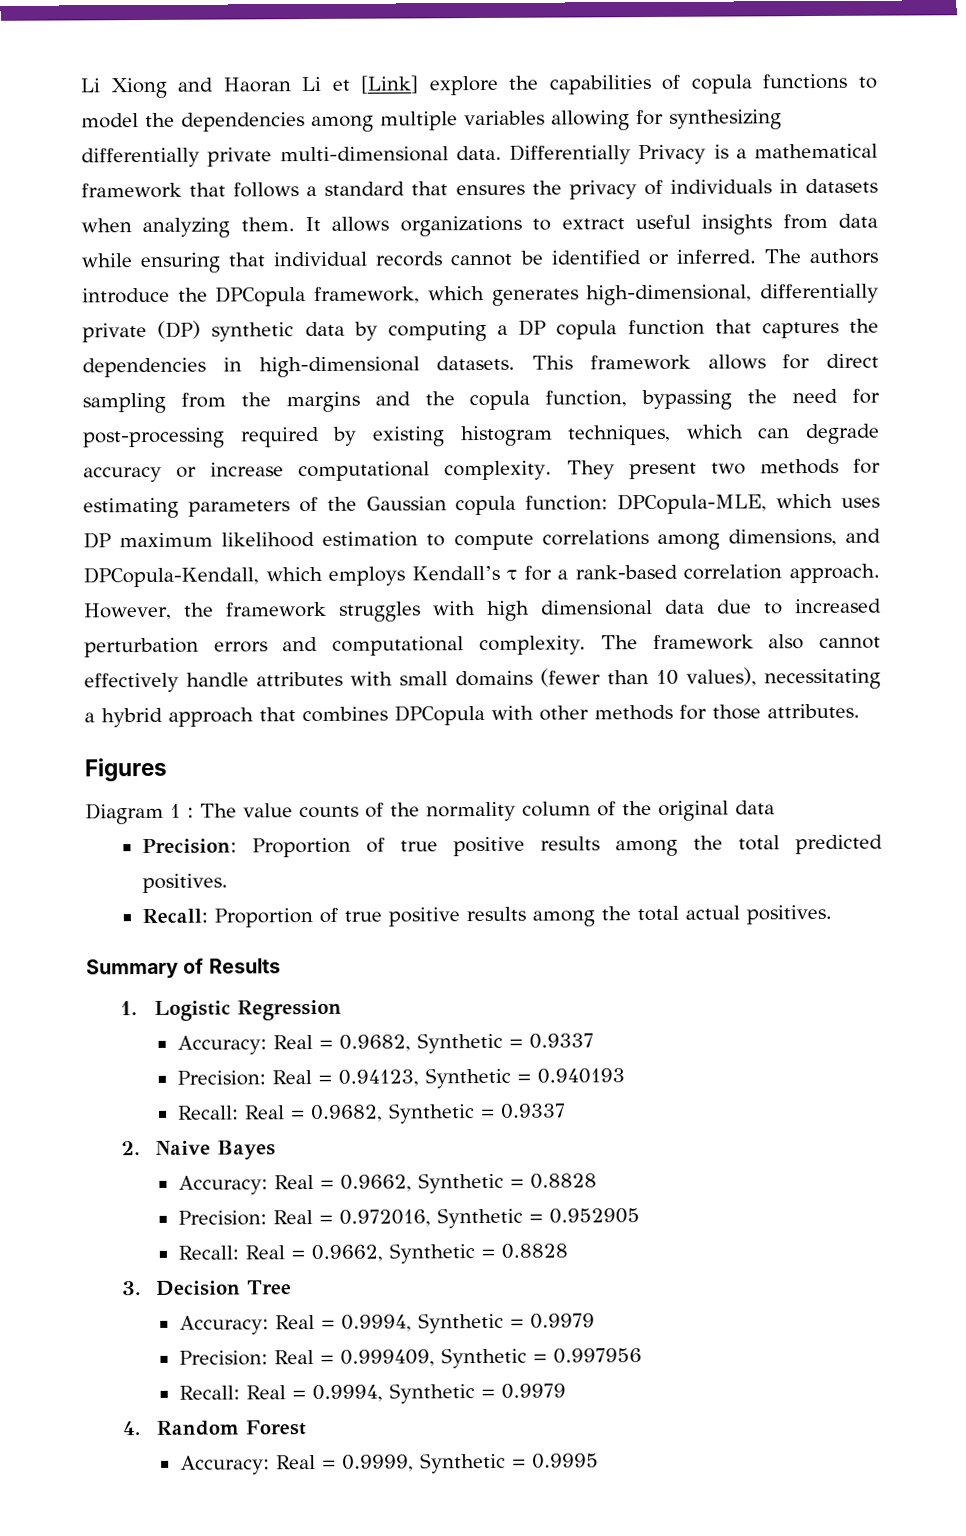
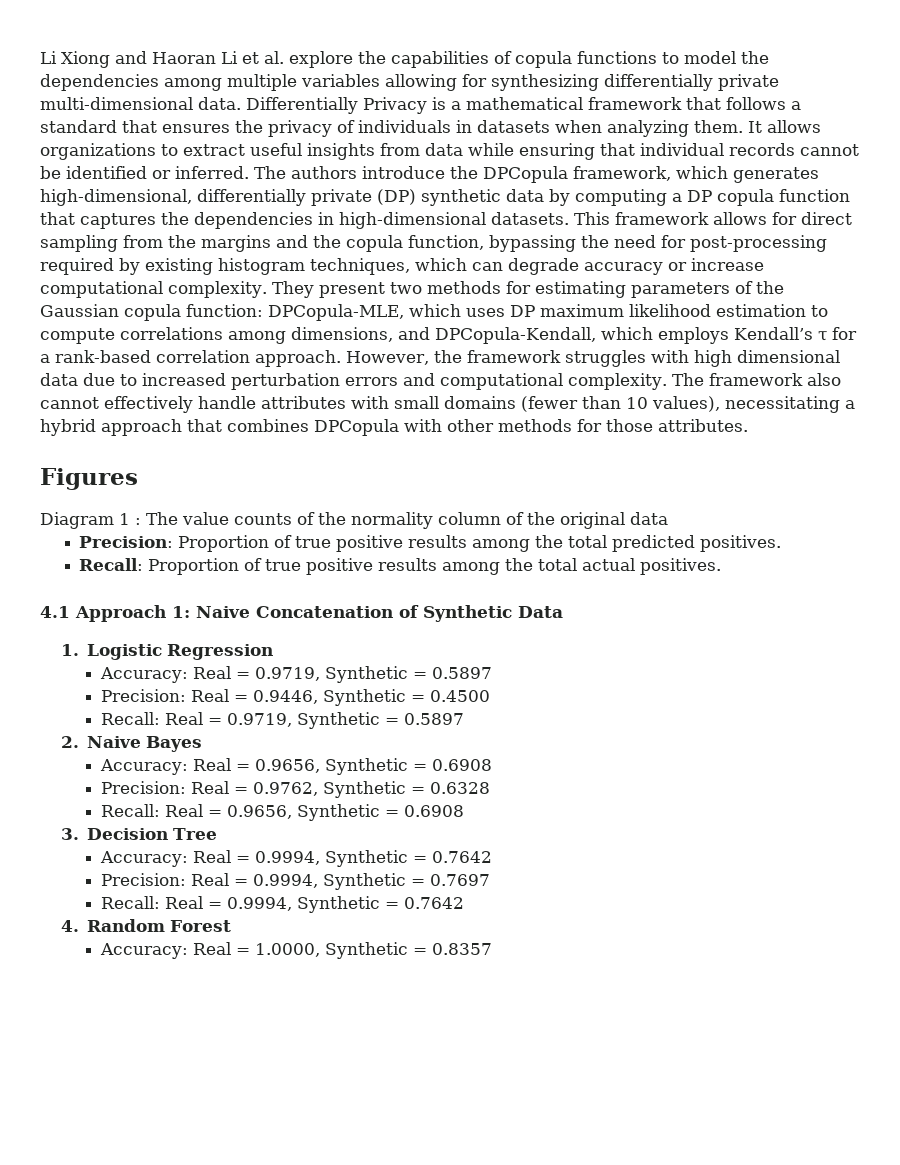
- Li Xiong and Haoran Li et [Link] explore the capabilities of copula functions to model the dependencies among multiple variables allowing for synthesizing differentially private multi-dimensional data.
+ Li Xiong and Haoran Li et al. explore the capabilities of copula functions to model the dependencies among multiple variables allowing for synthesizing differentially private multi-dimensional data.
- Summary of Results
+ 4.1 Approach 1: Naive Concatenation of Synthetic Data
- Accuracy: Real = 0.9682, Synthetic = 0.9337
- Precision: Real = 0.94123, Synthetic = 0.940193
- Recall: Real = 0.9682, Synthetic = 0.9337
+ Accuracy: Real = 0.9719, Synthetic = 0.5897
+ Precision: Real = 0.9446, Synthetic = 0.4500
+ Recall: Real = 0.9719, Synthetic = 0.5897
- Accuracy: Real = 0.9662, Synthetic = 0.8828
- Precision: Real = 0.972016, Synthetic = 0.952905
- Recall: Real = 0.9662, Synthetic = 0.8828
+ Accuracy: Real = 0.9656, Synthetic = 0.6908
+ Precision: Real = 0.9762, Synthetic = 0.6328
+ Recall: Real = 0.9656, Synthetic = 0.6908
- Accuracy: Real = 0.9994, Synthetic = 0.9979
- Precision: Real = 0.999409, Synthetic = 0.997956
+ Accuracy: Real = 0.9994, Synthetic = 0.7642
+ Precision: Real = 0.9994, Synthetic = 0.7697
- Recall: Real = 0.9994, Synthetic = 0.9979
+ Recall: Real = 0.9994, Synthetic = 0.7642
- Accuracy: Real = 0.9999, Synthetic = 0.9995
+ Accuracy: Real = 1.0000, Synthetic = 0.8357

